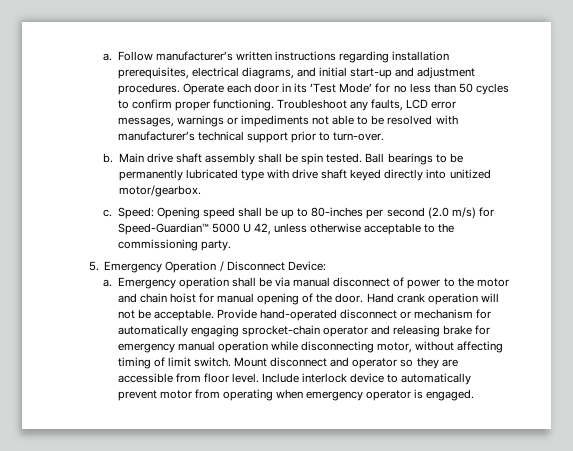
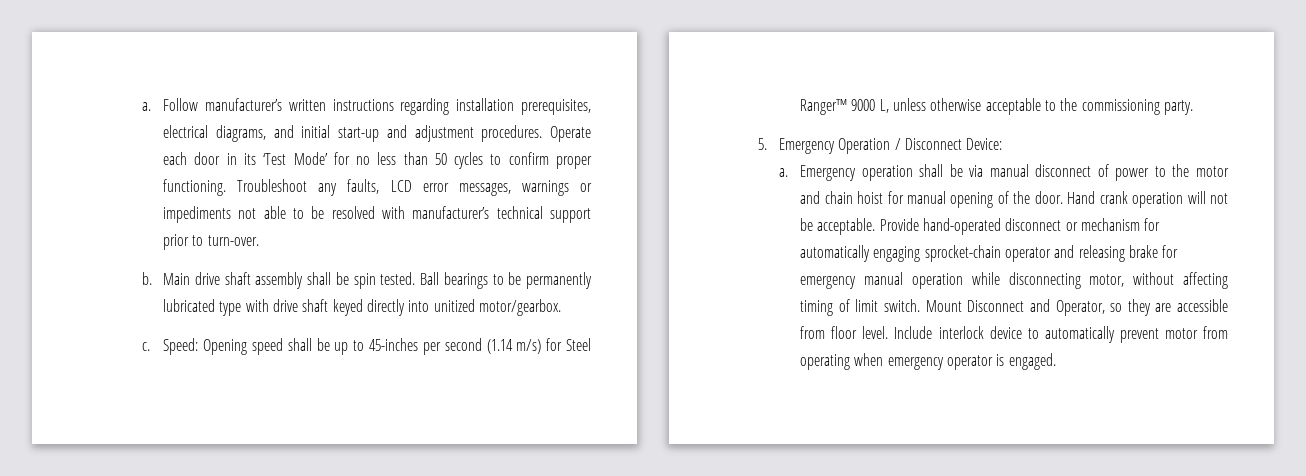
- Speed: Opening speed shall be up to 80-inches per second (2.0 m/s) for Speed-Guardian™ 5000 U 42, unless otherwise acceptable to the commissioning party.
+ Speed: Opening speed shall be up to 45-inches per second (1.14 m/s) for Steel Ranger™ 9000 L, unless otherwise acceptable to the commissioning party.
- Mount disconnect and operator so they are accessible from floor level.
+ Mount Disconnect and Operator, so they are accessible from floor level.

